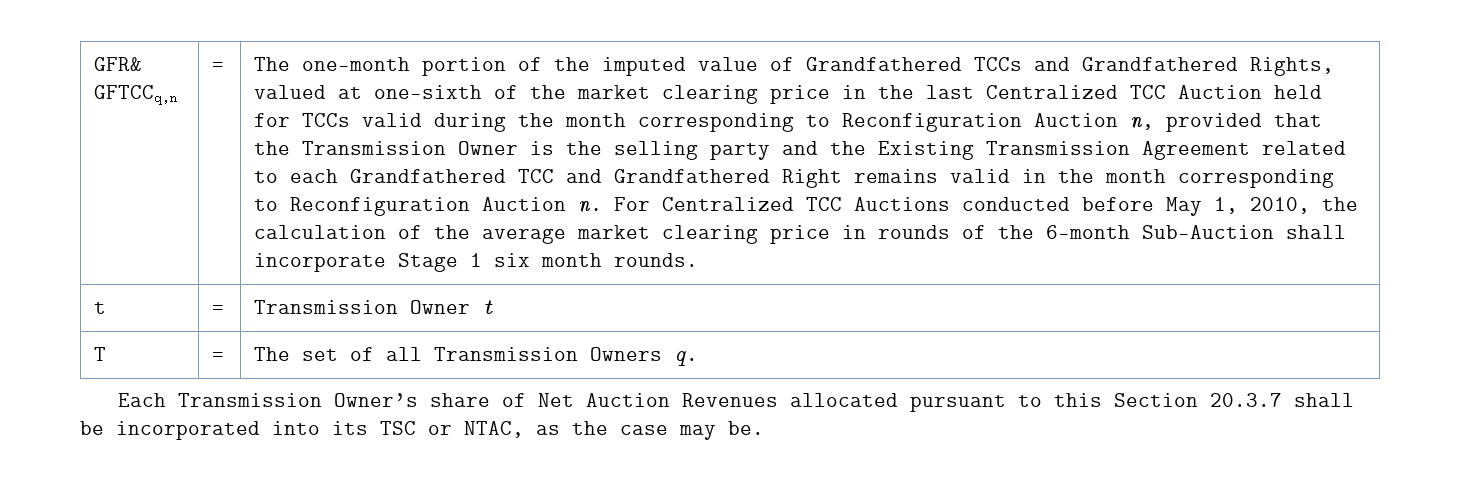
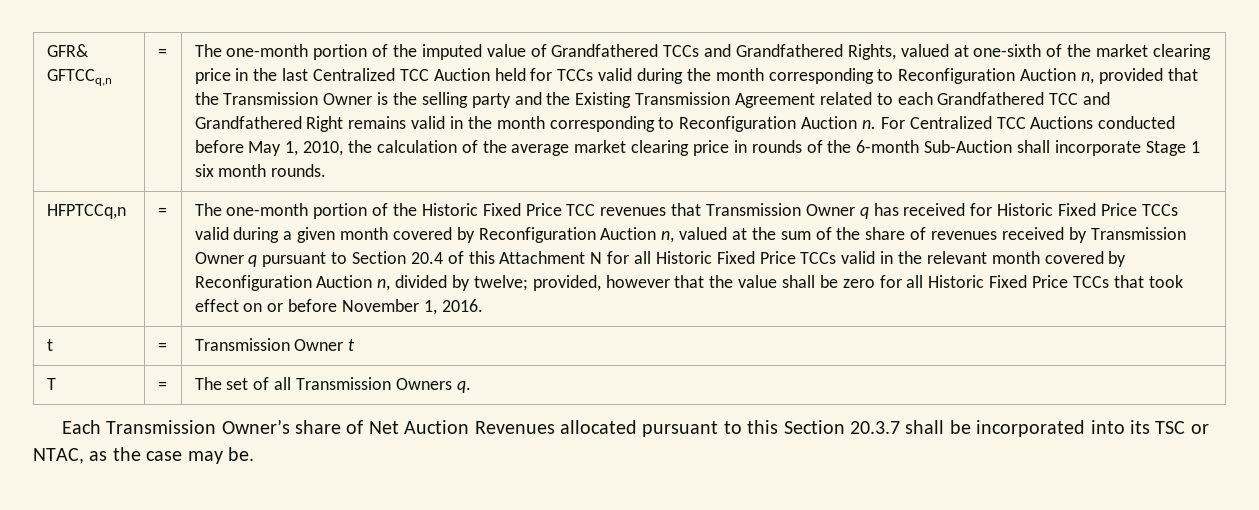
+ HFPTCCq,n | = | The one-month portion of the Historic Fixed Price TCC revenues that Transmission Owner q has received for Historic Fixed Price TCCs valid during a given month covered by Reconfiguration Auction n, valued at the sum of the share of revenues received by Transmission Owner q pursuant to Section 20.4 of this Attachment N for all Historic Fixed Price TCCs valid in the relevant month covered by Reconfiguration Auction n, divided by twelve; provided, however that the value shall be zero for all Historic Fixed Price TCCs that took effect on or before November 1, 2016.

